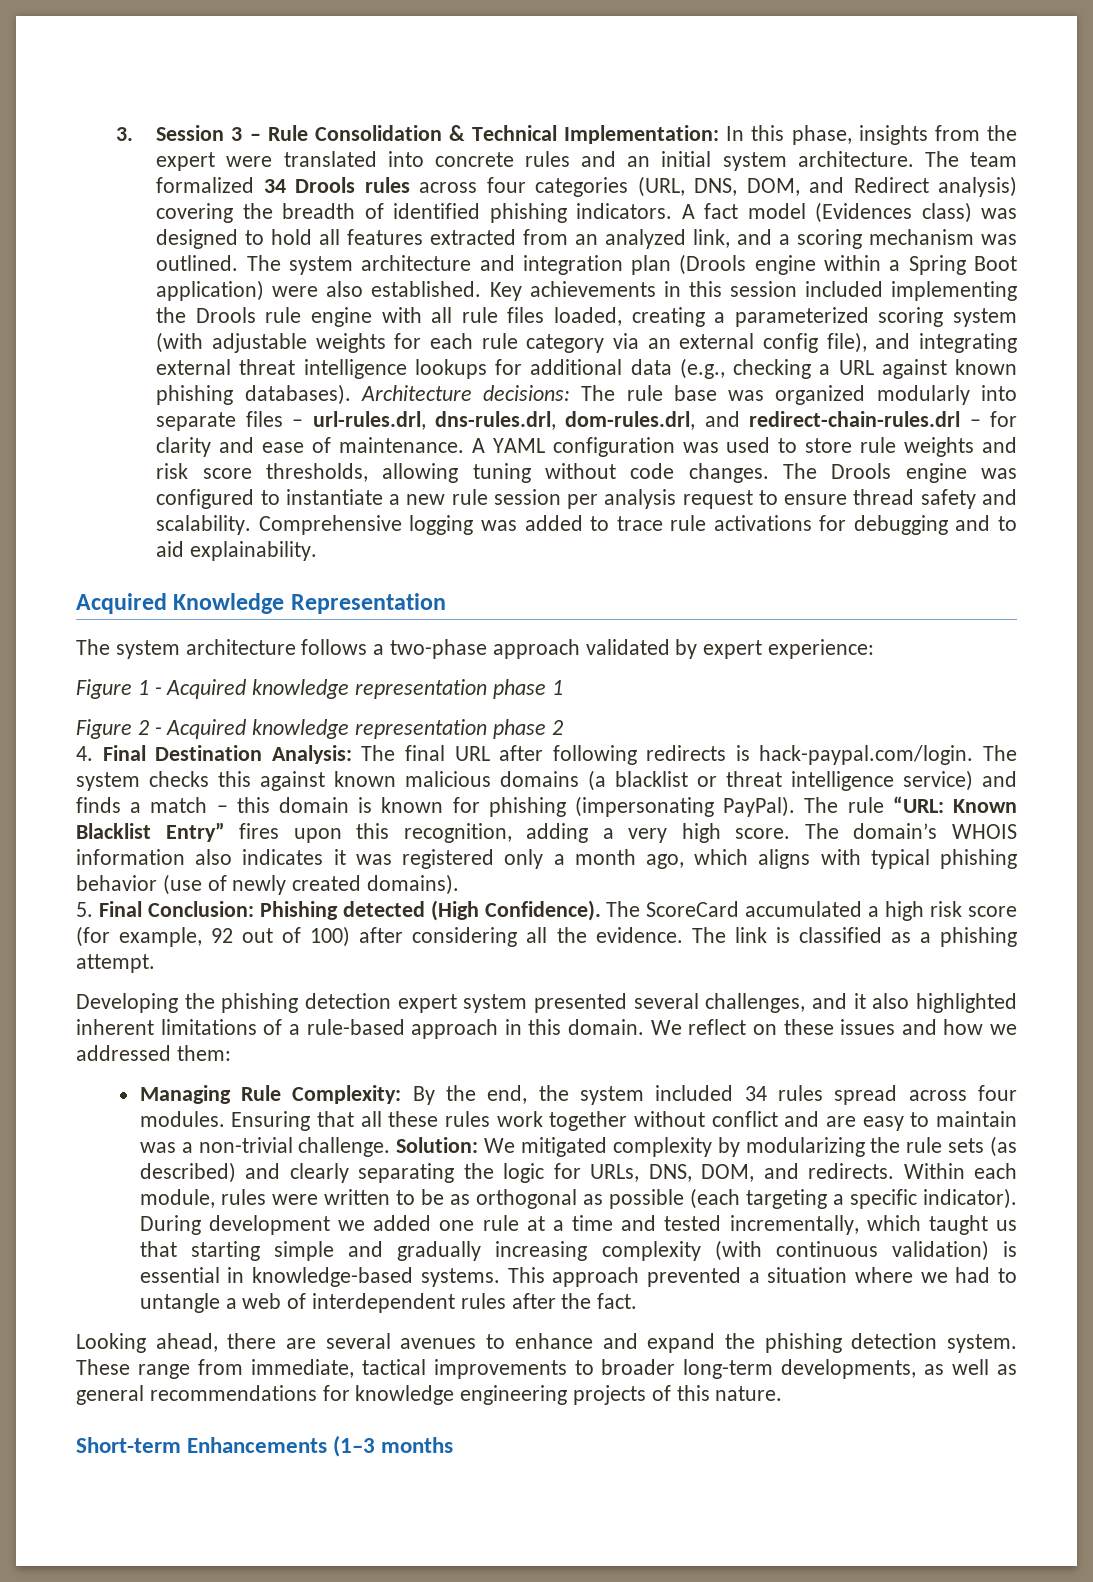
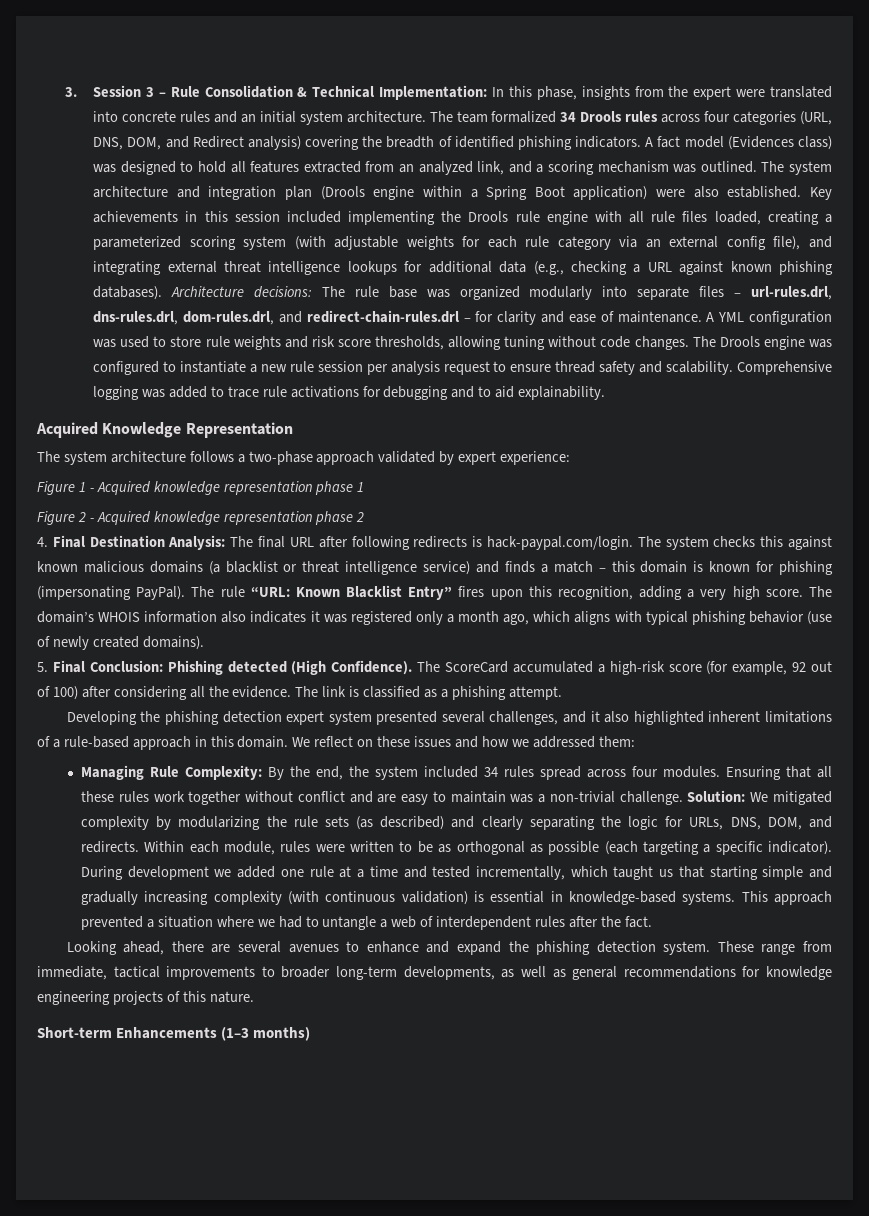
- A YAML configuration was used to store rule weights and risk score thresholds, allowing tuning without code changes.
+ A YML configuration was used to store rule weights and risk score thresholds, allowing tuning without code changes.
- The ScoreCard accumulated a high risk score (for example, 92 out of 100) after considering all the evidence.
+ The ScoreCard accumulated a high-risk score (for example, 92 out of 100) after considering all the evidence.
- Short-term Enhancements (1–3 months
+ Short-term Enhancements (1–3 months)

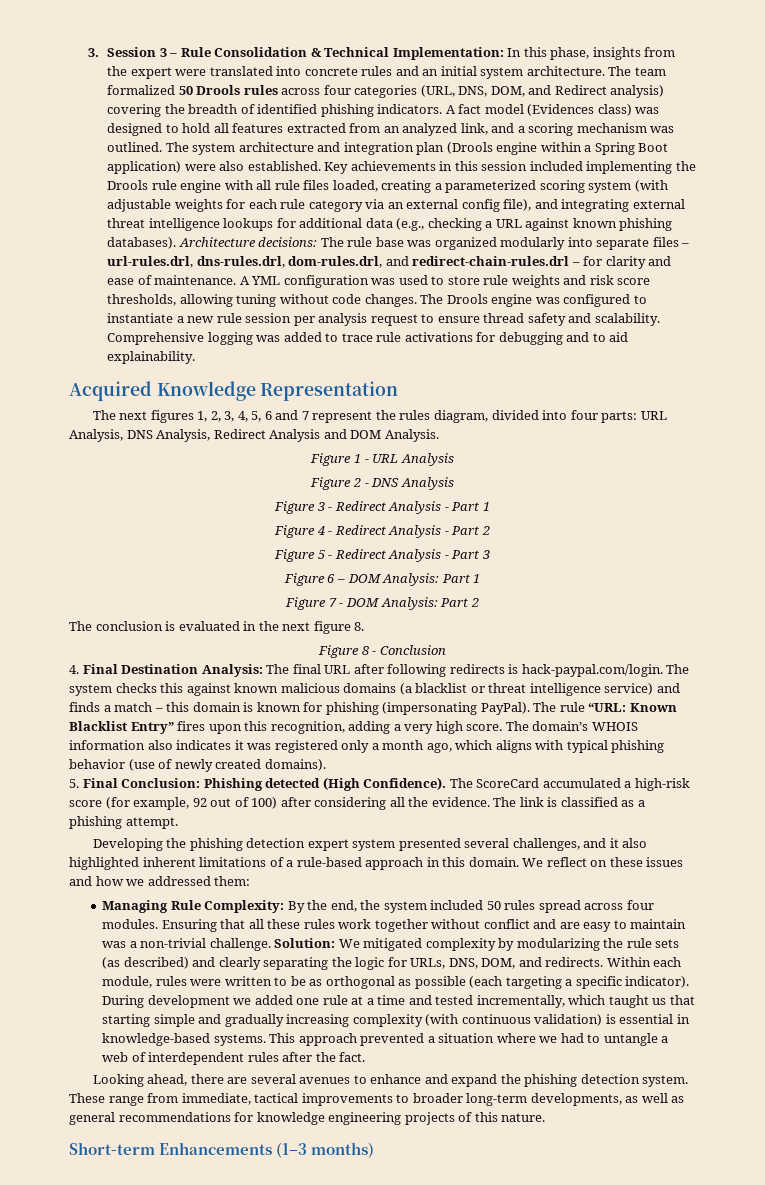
- The team formalized 34 Drools rules across four categories (URL, DNS, DOM, and Redirect analysis) covering the breadth of identified phishing indicators.
+ The team formalized 50 Drools rules across four categories (URL, DNS, DOM, and Redirect analysis) covering the breadth of identified phishing indicators.
- The system architecture follows a two-phase approach validated by expert experience:
- Figure 1 - Acquired knowledge representation phase 1
- Figure 2 - Acquired knowledge representation phase 2
+ The next figures 1, 2, 3, 4, 5, 6 and 7 represent the rules diagram, divided into four parts: URL Analysis, DNS Analysis, Redirect Analysis and DOM Analysis.
+ Figure 1 - URL Analysis
+ Figure 2 - DNS Analysis
+ Figure 3 - Redirect Analysis - Part 1
+ Figure 4 - Redirect Analysis - Part 2
+ Figure 5 - Redirect Analysis - Part 3
+ Figure 6 – DOM Analysis: Part 1
+ Figure 7 - DOM Analysis: Part 2
+ The conclusion is evaluated in the next figure 8.
+ Figure 8 - Conclusion
- Managing Rule Complexity: By the end, the system included 34 rules spread across four modules.
+ Managing Rule Complexity: By the end, the system included 50 rules spread across four modules.

